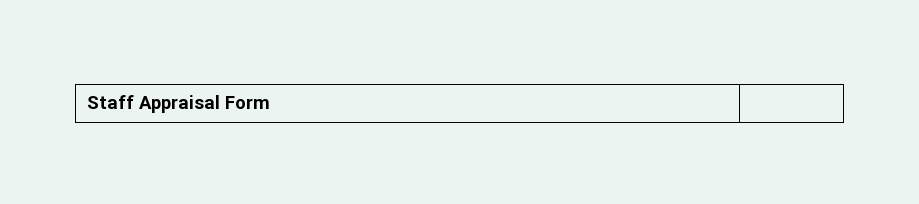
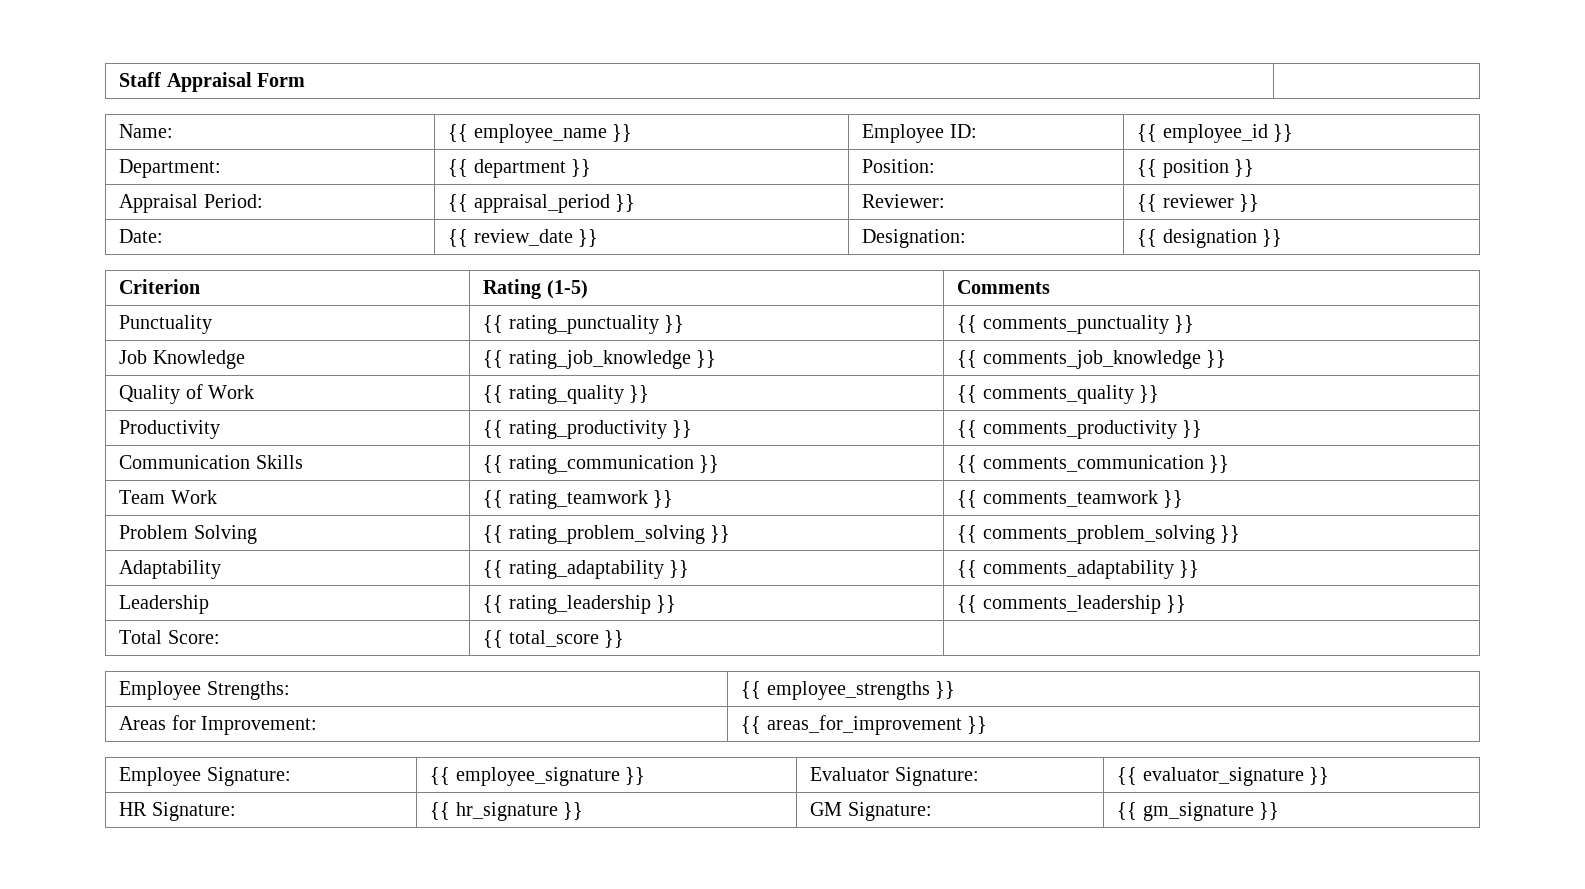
+ Name: | {{ employee_name }} | Employee ID: | {{ employee_id }}
+ Department: | {{ department }} | Position: | {{ position }}
+ Appraisal Period: | {{ appraisal_period }} | Reviewer: | {{ reviewer }}
+ Date: | {{ review_date }} | Designation: | {{ designation }}
+ Criterion | Rating (1-5) | Comments
+ Punctuality | {{ rating_punctuality }} | {{ comments_punctuality }}
+ Job Knowledge | {{ rating_job_knowledge }} | {{ comments_job_knowledge }}
+ Quality of Work | {{ rating_quality }} | {{ comments_quality }}
+ Productivity | {{ rating_productivity }} | {{ comments_productivity }}
+ Communication Skills | {{ rating_communication }} | {{ comments_communication }}
+ Team Work | {{ rating_teamwork }} | {{ comments_teamwork }}
+ Problem Solving | {{ rating_problem_solving }} | {{ comments_problem_solving }}
+ Adaptability | {{ rating_adaptability }} | {{ comments_adaptability }}
+ Leadership | {{ rating_leadership }} | {{ comments_leadership }}
+ Total Score: | {{ total_score }} |
+ Employee Strengths: | {{ employee_strengths }}
+ Areas for Improvement: | {{ areas_for_improvement }}
+ Employee Signature: | {{ employee_signature }} | Evaluator Signature: | {{ evaluator_signature }}
+ HR Signature: | {{ hr_signature }} | GM Signature: | {{ gm_signature }}

